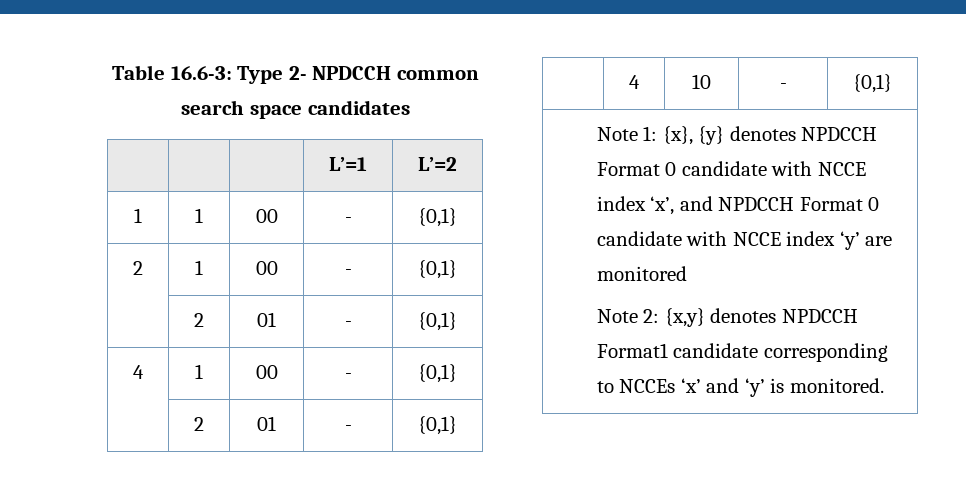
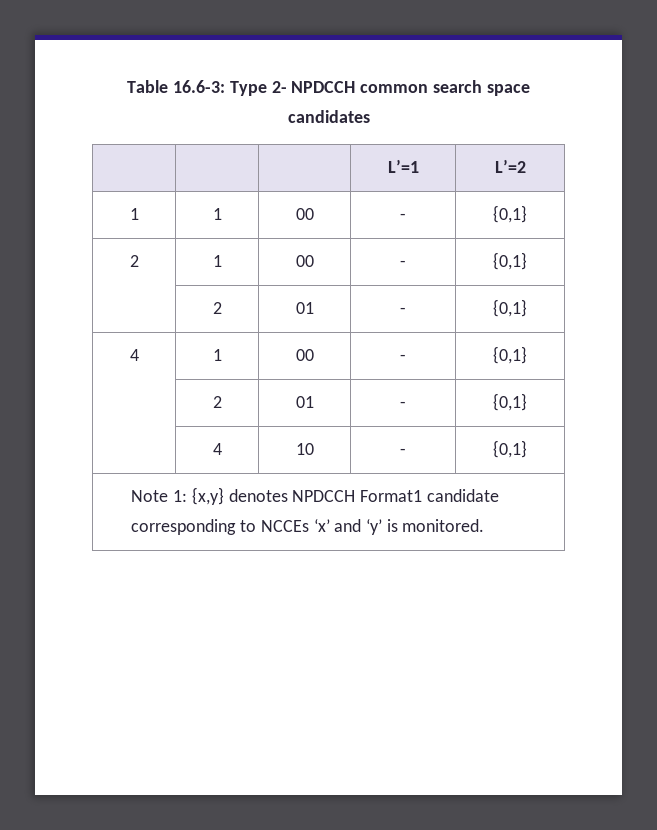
- Note 1: {x}, {y} denotes NPDCCH Format 0 candidate with NCCE index ‘x’, and NPDCCH Format 0 candidate with NCCE index ‘y’ are monitored
- Note 2: {x,y} denotes NPDCCH Format1 candidate corresponding to NCCEs ‘x’ and ‘y’ is monitored.
+ Note 1: {x,y} denotes NPDCCH Format1 candidate corresponding to NCCEs ‘x’ and ‘y’ is monitored.

